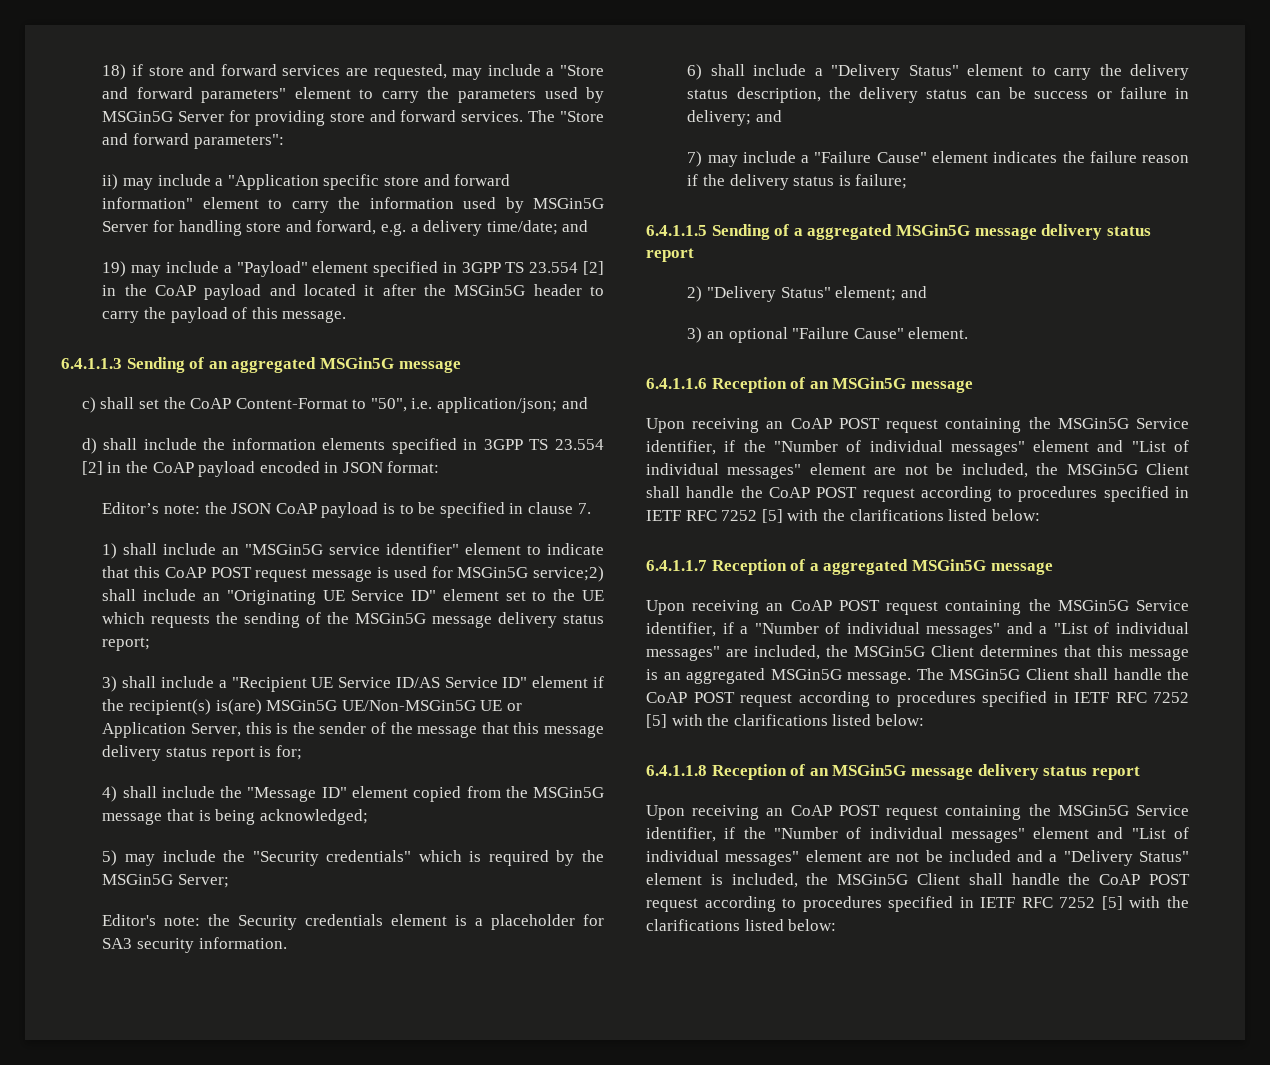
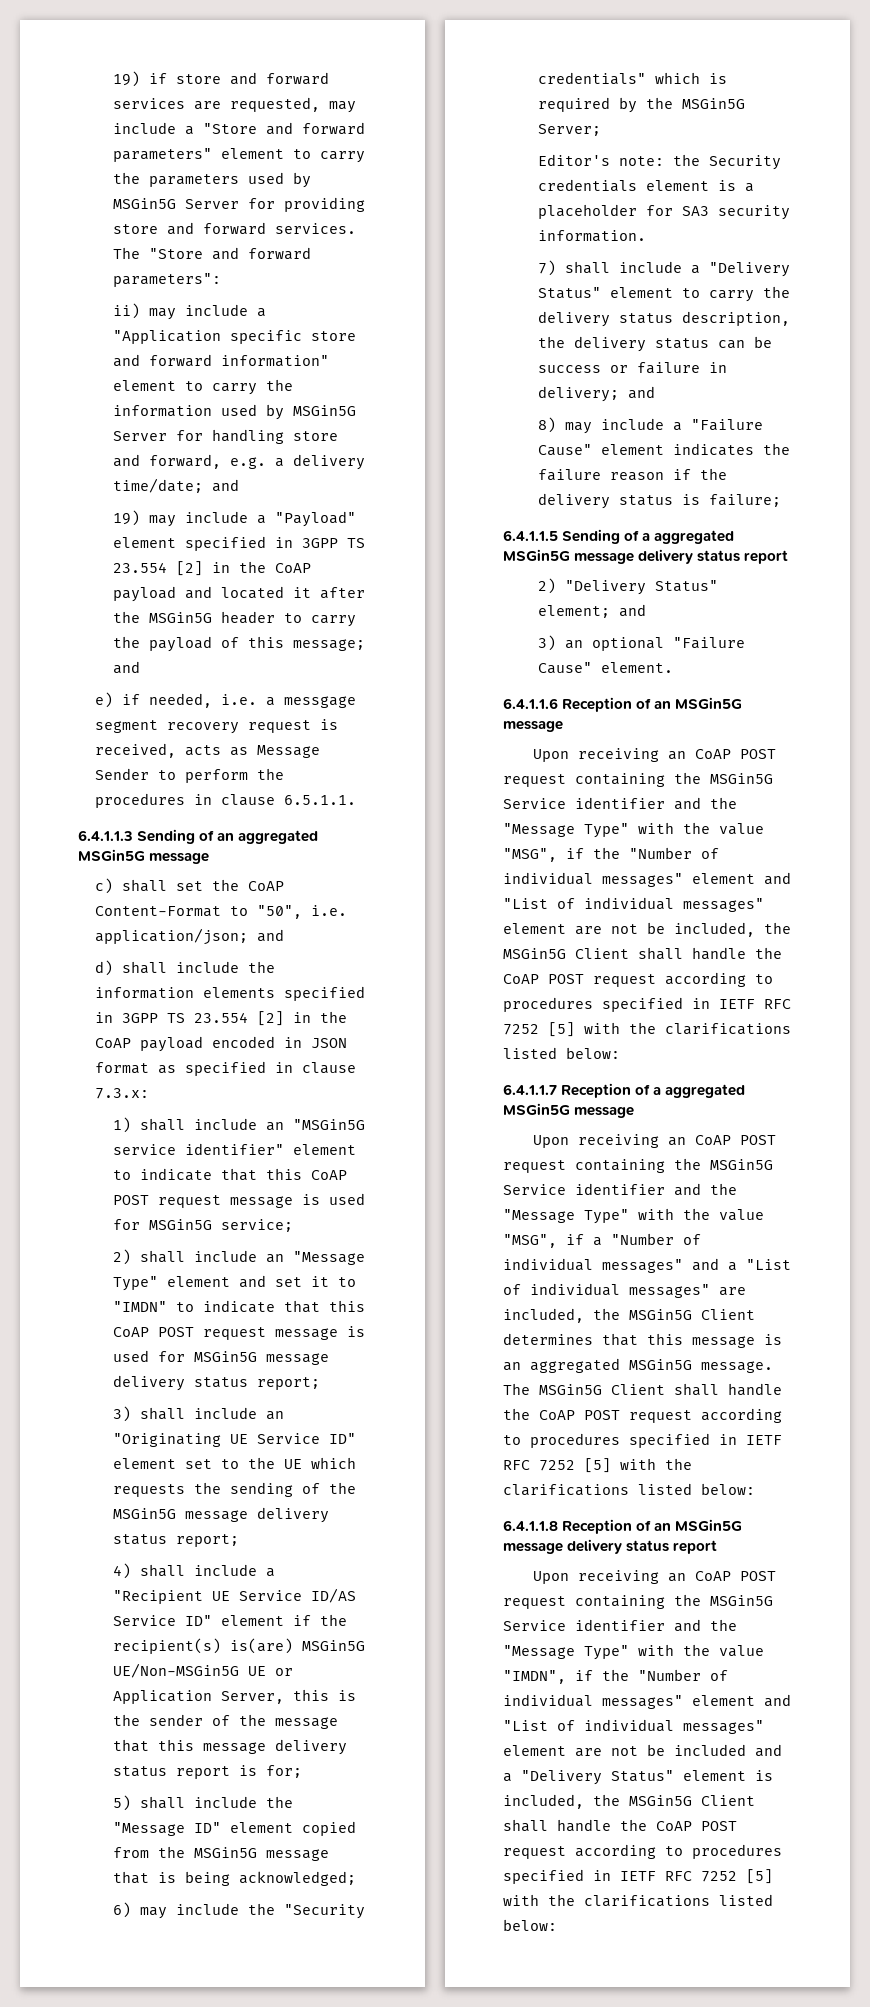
- 18) if store and forward services are requested, may include a "Store and forward parameters" element to carry the parameters used by MSGin5G Server for providing store and forward services.
+ 19) if store and forward services are requested, may include a "Store and forward parameters" element to carry the parameters used by MSGin5G Server for providing store and forward services.
- 19) may include a "Payload" element specified in 3GPP TS 23.554 [2] in the CoAP payload and located it after the MSGin5G header to carry the payload of this message.
+ 19) may include a "Payload" element specified in 3GPP TS 23.554 [2] in the CoAP payload and located it after the MSGin5G header to carry the payload of this message; and
+ e) if needed, i.e. a messgage segment recovery request is received, acts as Message Sender to perform the procedures in clause 6.5.1.1.
- d) shall include the information elements specified in 3GPP TS 23.554 [2] in the CoAP payload encoded in JSON format:
- Editor’s note: the JSON CoAP payload is to be specified in clause 7.
+ d) shall include the information elements specified in 3GPP TS 23.554 [2] in the CoAP payload encoded in JSON format as specified in clause 7.3.x:
- 1) shall include an "MSGin5G service identifier" element to indicate that this CoAP POST request message is used for MSGin5G service;2) shall include an "Originating UE Service ID" element set to the UE which requests the sending of the MSGin5G message delivery status report;
+ 1) shall include an "MSGin5G service identifier" element to indicate that this CoAP POST request message is used for MSGin5G service;
+ 2) shall include an "Message Type" element and set it to "IMDN" to indicate that this CoAP POST request message is used for MSGin5G message delivery status report;
+ 3) shall include an "Originating UE Service ID" element set to the UE which requests the sending of the MSGin5G message delivery status report;
- 3) shall include a "Recipient UE Service ID/AS Service ID" element if the recipient(s) is(are) MSGin5G UE/Non-MSGin5G UE or Application Server, this is the sender of the message that this message delivery status report is for;
+ 4) shall include a "Recipient UE Service ID/AS Service ID" element if the recipient(s) is(are) MSGin5G UE/Non-MSGin5G UE or Application Server, this is the sender of the message that this message delivery status report is for;
- 4) shall include the "Message ID" element copied from the MSGin5G message that is being acknowledged;
+ 5) shall include the "Message ID" element copied from the MSGin5G message that is being acknowledged;
- 5) may include the "Security credentials" which is required by the MSGin5G Server;
+ 6) may include the "Security credentials" which is required by the MSGin5G Server;
- 6) shall include a "Delivery Status" element to carry the delivery status description, the delivery status can be success or failure in delivery; and
+ 7) shall include a "Delivery Status" element to carry the delivery status description, the delivery status can be success or failure in delivery; and
- 7) may include a "Failure Cause" element indicates the failure reason if the delivery status is failure;
+ 8) may include a "Failure Cause" element indicates the failure reason if the delivery status is failure;
- Upon receiving an CoAP POST request containing the MSGin5G Service identifier, if the "Number of individual messages" element and "List of individual messages" element are not be included, the MSGin5G Client shall handle the CoAP POST request according to procedures specified in IETF RFC 7252 [5] with the clarifications listed below:
+ Upon receiving an CoAP POST request containing the MSGin5G Service identifier and the "Message Type" with the value "MSG", if the "Number of individual messages" element and "List of individual messages" element are not be included, the MSGin5G Client shall handle the CoAP POST request according to procedures specified in IETF RFC 7252 [5] with the clarifications listed below:
- Upon receiving an CoAP POST request containing the MSGin5G Service identifier, if a "Number of individual messages" and a "List of individual messages" are included, the MSGin5G Client determines that this message is an aggregated MSGin5G message.
+ Upon receiving an CoAP POST request containing the MSGin5G Service identifier and the "Message Type" with the value "MSG", if a "Number of individual messages" and a "List of individual messages" are included, the MSGin5G Client determines that this message is an aggregated MSGin5G message.
- Upon receiving an CoAP POST request containing the MSGin5G Service identifier, if the "Number of individual messages" element and "List of individual messages" element are not be included and a "Delivery Status" element is included, the MSGin5G Client shall handle the CoAP POST request according to procedures specified in IETF RFC 7252 [5] with the clarifications listed below:
+ Upon receiving an CoAP POST request containing the MSGin5G Service identifier and the "Message Type" with the value "IMDN", if the "Number of individual messages" element and "List of individual messages" element are not be included and a "Delivery Status" element is included, the MSGin5G Client shall handle the CoAP POST request according to procedures specified in IETF RFC 7252 [5] with the clarifications listed below:

